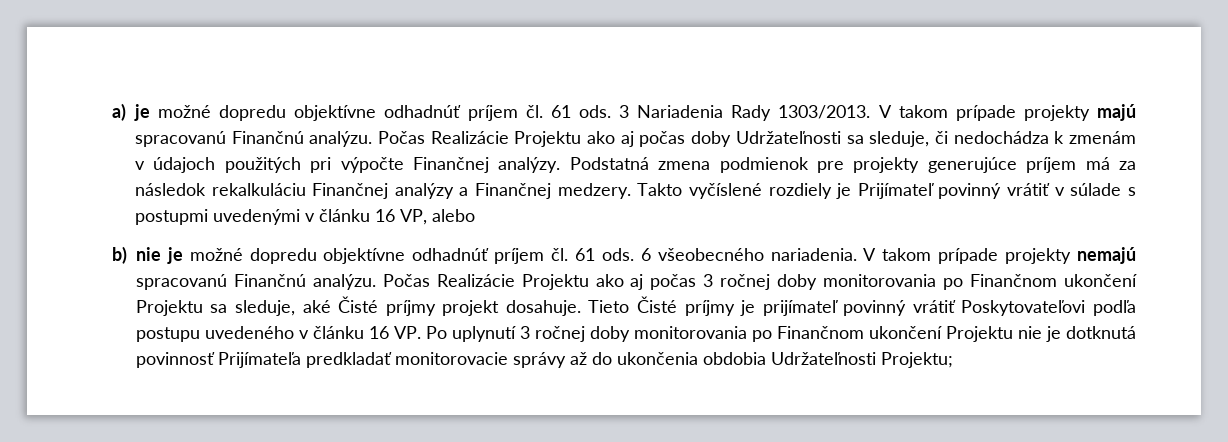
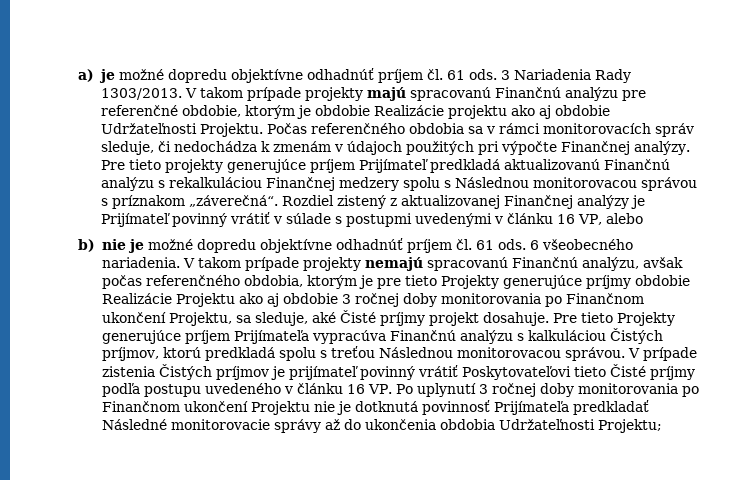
- V takom prípade projekty majú spracovanú Finančnú analýzu. Počas Realizácie Projektu ako aj počas doby Udržateľnosti sa sleduje, či nedochádza k zmenám v údajoch použitých pri výpočte Finančnej analýzy.
+ V takom prípade projekty majú spracovanú Finančnú analýzu pre referenčné obdobie, ktorým je obdobie Realizácie projektu ako aj obdobie Udržateľnosti Projektu. Počas referenčného obdobia sa v rámci monitorovacích správ sleduje, či nedochádza k zmenám v údajoch použitých pri výpočte Finančnej analýzy.
- Podstatná zmena podmienok pre projekty generujúce príjem má za následok rekalkuláciu Finančnej analýzy a Finančnej medzery. Takto vyčíslené rozdiely je Prijímateľ povinný vrátiť v súlade s postupmi uvedenými v článku 16 VP, alebo
+ Pre tieto projekty generujúce príjem Prijímateľ predkladá aktualizovanú Finančnú analýzu s rekalkuláciou Finančnej medzery spolu s Následnou monitorovacou správou s príznakom „záverečná“. Rozdiel zistený z aktualizovanej Finančnej analýzy je Prijímateľ povinný vrátiť v súlade s postupmi uvedenými v článku 16 VP, alebo
- V takom prípade projekty nemajú spracovanú Finančnú analýzu. Počas Realizácie Projektu ako aj počas 3 ročnej doby monitorovania po Finančnom ukončení Projektu sa sleduje, aké Čisté príjmy projekt dosahuje.
+ V takom prípade projekty nemajú spracovanú Finančnú analýzu, avšak počas referenčného obdobia, ktorým je pre tieto Projekty generujúce príjmy obdobie Realizácie Projektu ako aj obdobie 3 ročnej doby monitorovania po Finančnom ukončení Projektu, sa sleduje, aké Čisté príjmy projekt dosahuje.
- Tieto Čisté príjmy je prijímateľ povinný vrátiť Poskytovateľovi podľa postupu uvedeného v článku 16 VP. Po uplynutí 3 ročnej doby monitorovania po Finančnom ukončení Projektu nie je dotknutá povinnosť Prijímateľa predkladať monitorovacie správy až do ukončenia obdobia Udržateľnosti Projektu;
+ Pre tieto Projekty generujúce príjem Prijímateľa vypracúva Finančnú analýzu s kalkuláciou Čistých príjmov, ktorú predkladá spolu s treťou Následnou monitorovacou správou. V prípade zistenia Čistých príjmov je prijímateľ povinný vrátiť Poskytovateľovi tieto Čisté príjmy podľa postupu uvedeného v článku 16 VP. Po uplynutí 3 ročnej doby monitorovania po Finančnom ukončení Projektu nie je dotknutá povinnosť Prijímateľa predkladať Následné monitorovacie správy až do ukončenia obdobia Udržateľnosti Projektu;

